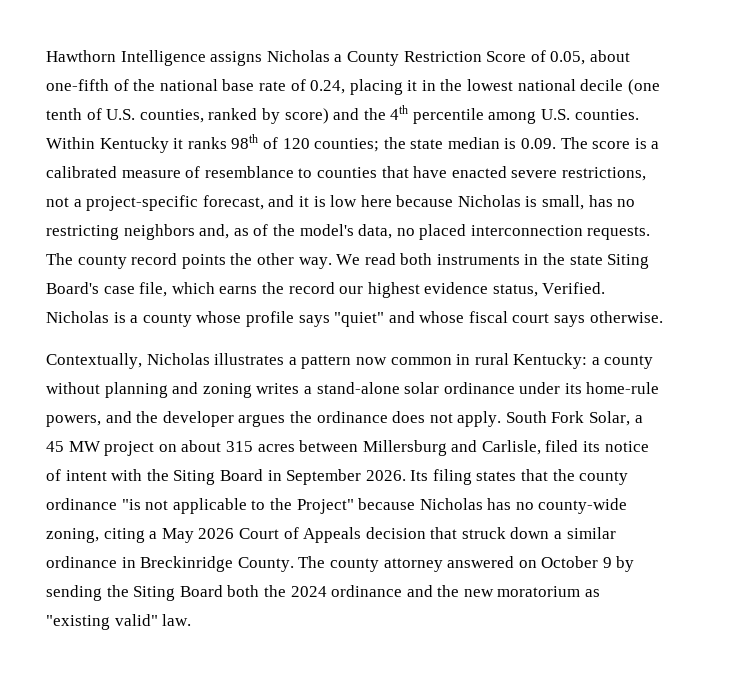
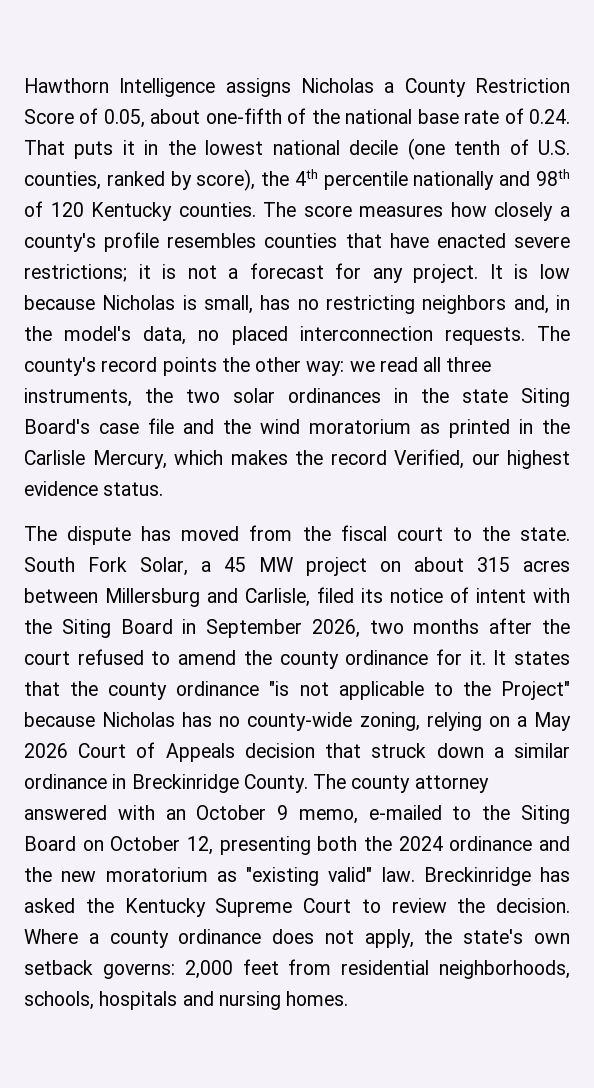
- Hawthorn Intelligence assigns Nicholas a County Restriction Score of 0.05, about one-fifth of the national base rate of 0.24, placing it in the lowest national decile (one tenth of U.S. counties, ranked by score) and the 4th percentile among U.S. counties. Within Kentucky it ranks 98th of 120 counties; the state median is 0.09. The score is a calibrated measure of resemblance to counties that have enacted severe restrictions, not a project-specific forecast, and it is low here because Nicholas is small, has no restricting neighbors and, as of the model's data, no placed interconnection requests.
+ Hawthorn Intelligence assigns Nicholas a County Restriction Score of 0.05, about one-fifth of the national base rate of 0.24. That puts it in the lowest national decile (one tenth of U.S. counties, ranked by score), the 4th percentile nationally and 98th of 120 Kentucky counties. The score measures how closely a county's profile resembles counties that have enacted severe restrictions; it is not a forecast for any project. It is low because Nicholas is small, has no restricting neighbors and, in the model's data, no placed interconnection requests.
- The county record points the other way. We read both instruments in the state Siting Board's case file, which earns the record our highest evidence status, Verified. Nicholas is a county whose profile says "quiet" and whose fiscal court says otherwise.
- Contextually, Nicholas illustrates a pattern now common in rural Kentucky: a county without planning and zoning writes a stand-alone solar ordinance under its home-rule powers, and the developer argues the ordinance does not apply.
+ The county's record points the other way: we read all three instruments, the two solar ordinances in the state Siting Board's case file and the wind moratorium as printed in the Carlisle Mercury, which makes the record Verified, our highest evidence status.
+ The dispute has moved from the fiscal court to the state.
- South Fork Solar, a 45 MW project on about 315 acres between Millersburg and Carlisle, filed its notice of intent with the Siting Board in September 2026. Its filing states that the county ordinance "is not applicable to the Project" because Nicholas has no county-wide zoning, citing a May 2026 Court of Appeals decision that struck down a similar ordinance in Breckinridge County.
+ South Fork Solar, a 45 MW project on about 315 acres between Millersburg and Carlisle, filed its notice of intent with the Siting Board in September 2026, two months after the court refused to amend the county ordinance for it. It states that the county ordinance "is not applicable to the Project" because Nicholas has no county-wide zoning, relying on a May 2026 Court of Appeals decision that struck down a similar ordinance in Breckinridge County.
- The county attorney answered on October 9 by sending the Siting Board both the 2024 ordinance and the new moratorium as "existing valid" law.
+ The county attorney answered with an October 9 memo, e-mailed to the Siting Board on October 12, presenting both the 2024 ordinance and the new moratorium as "existing valid" law.
+ Breckinridge has asked the Kentucky Supreme Court to review the decision. Where a county ordinance does not apply, the state's own setback governs: 2,000 feet from residential neighborhoods, schools, hospitals and nursing homes.

